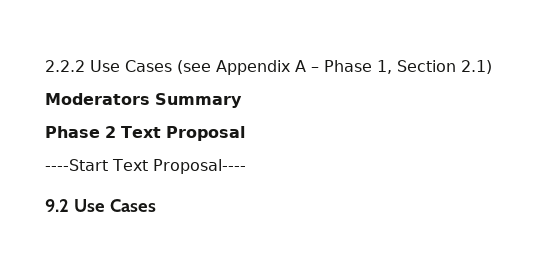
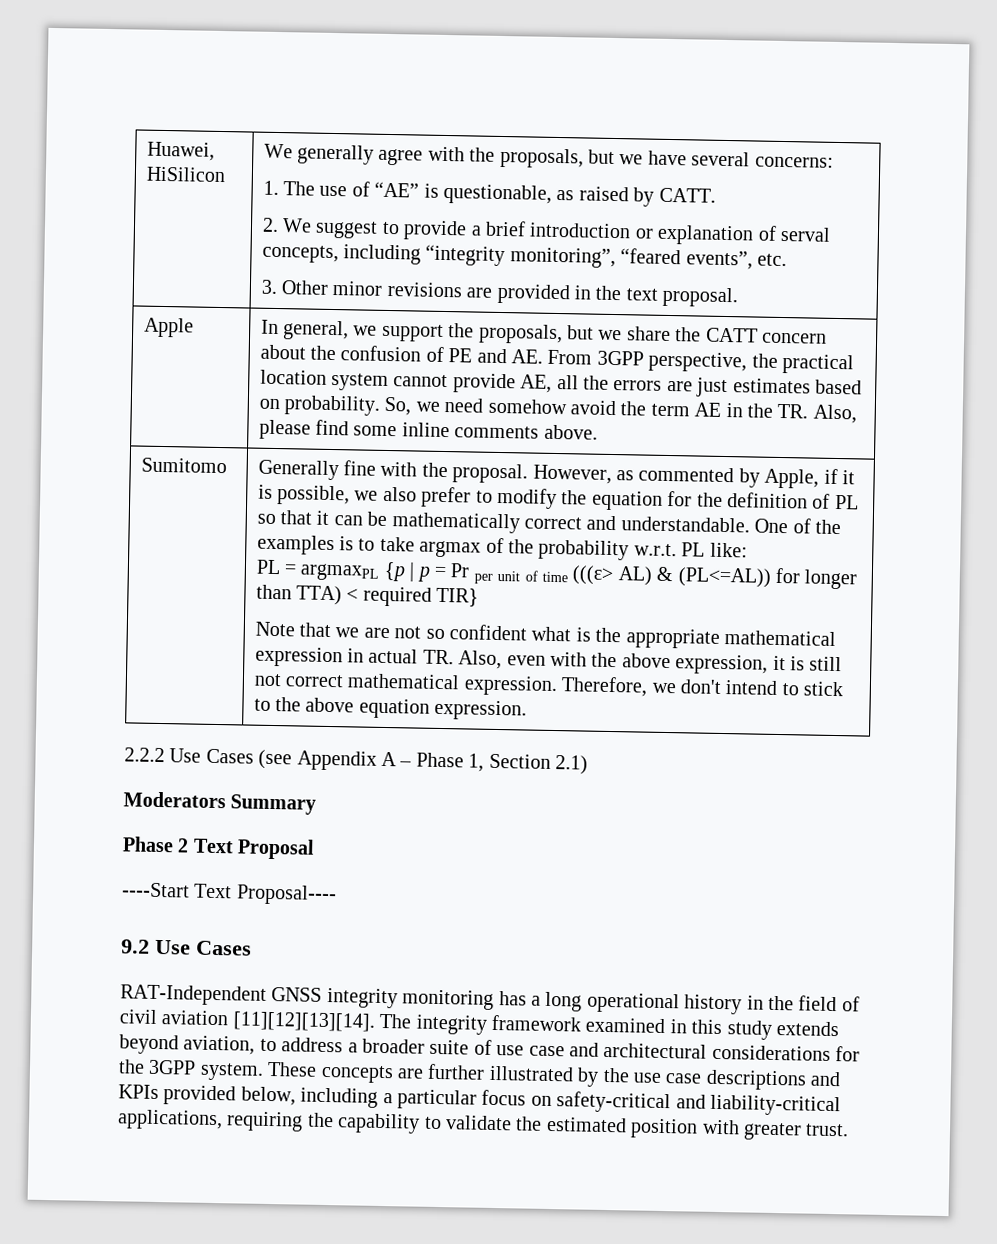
+ Huawei, HiSilicon | We generally agree with the proposals, but we have several concerns:
+ 1. The use of “AE” is questionable, as raised by CATT.
+ 2. We suggest to provide a brief introduction or explanation of serval concepts, including “integrity monitoring”, “feared events”, etc.
+ 3. Other minor revisions are provided in the text proposal.
+ Apple | In general, we support the proposals, but we share the CATT concern about the confusion of PE and AE. From 3GPP perspective, the practical location system cannot provide AE, all the errors are just estimates based on probability. So, we need somehow avoid the term AE in the TR. Also, please find some inline comments above.
+ Sumitomo | Generally fine with the proposal. However, as commented by Apple, if it is possible, we also prefer to modify the equation for the definition of PL so that it can be mathematically correct and understandable. One of the examples is to take argmax of the probability w.r.t. PL like:
+ PL = argmaxPL {p | p = Pr per unit of time (((ε> AL) & (PL<=AL)) for longer than TTA) < required TIR}
+ Note that we are not so confident what is the appropriate mathematical expression in actual TR. Also, even with the above expression, it is still not correct mathematical expression. Therefore, we don't intend to stick to the above equation expression.
+ RAT-Independent GNSS integrity monitoring has a long operational history in the field of civil aviation [11][12][13][14]. The integrity framework examined in this study extends beyond aviation, to address a broader suite of use case and architectural considerations for the 3GPP system. These concepts are further illustrated by the use case descriptions and KPIs provided below, including a particular focus on safety-critical and liability-critical applications, requiring the capability to validate the estimated position with greater trust.

